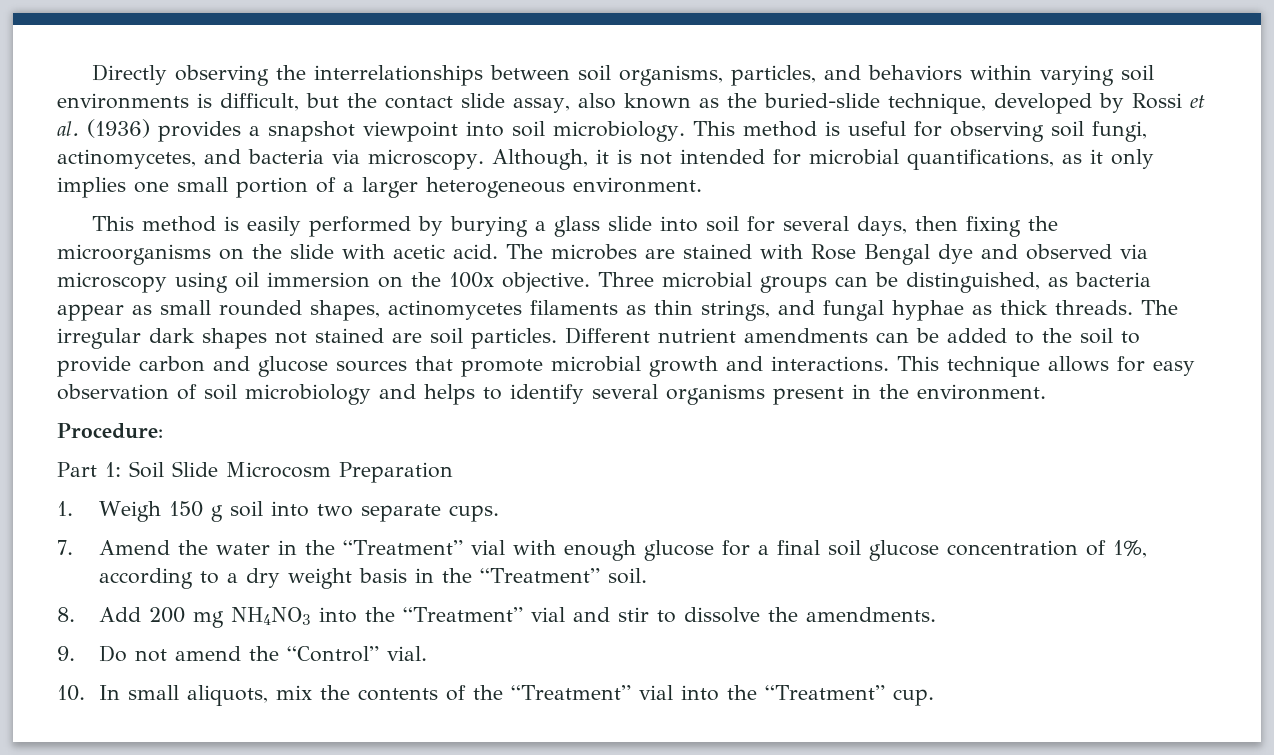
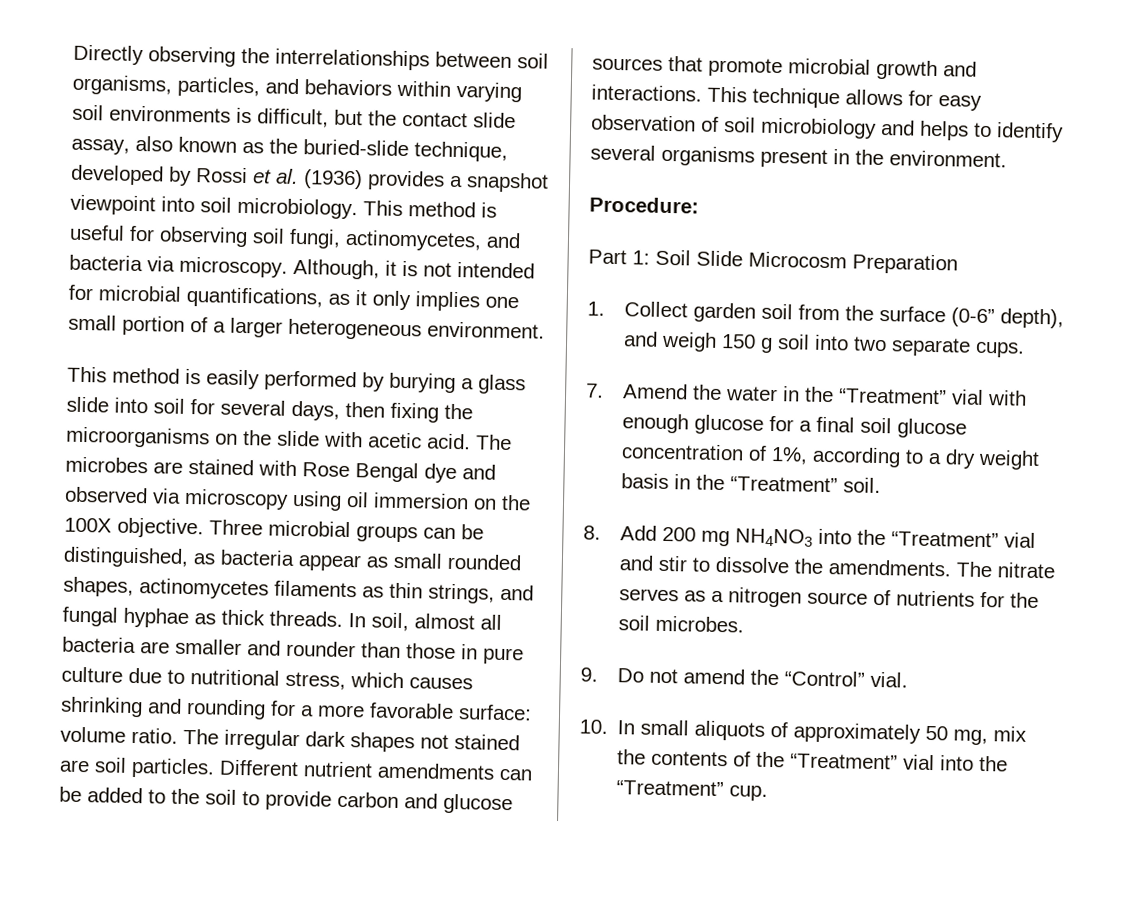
- The microbes are stained with Rose Bengal dye and observed via microscopy using oil immersion on the 100x objective.
+ The microbes are stained with Rose Bengal dye and observed via microscopy using oil immersion on the 100X objective.
+ In soil, almost all bacteria are smaller and rounder than those in pure culture due to nutritional stress, which causes shrinking and rounding for a more favorable surface: volume ratio.
- 1. Weigh 150 g soil into two separate cups.
+ 1. Collect garden soil from the surface (0-6” depth), and weigh 150 g soil into two separate cups.
+ The nitrate serves as a nitrogen source of nutrients for the soil microbes.
- 10. In small aliquots, mix the contents of the “Treatment” vial into the “Treatment” cup.
+ 10. In small aliquots of approximately 50 mg, mix the contents of the “Treatment” vial into the “Treatment” cup.

